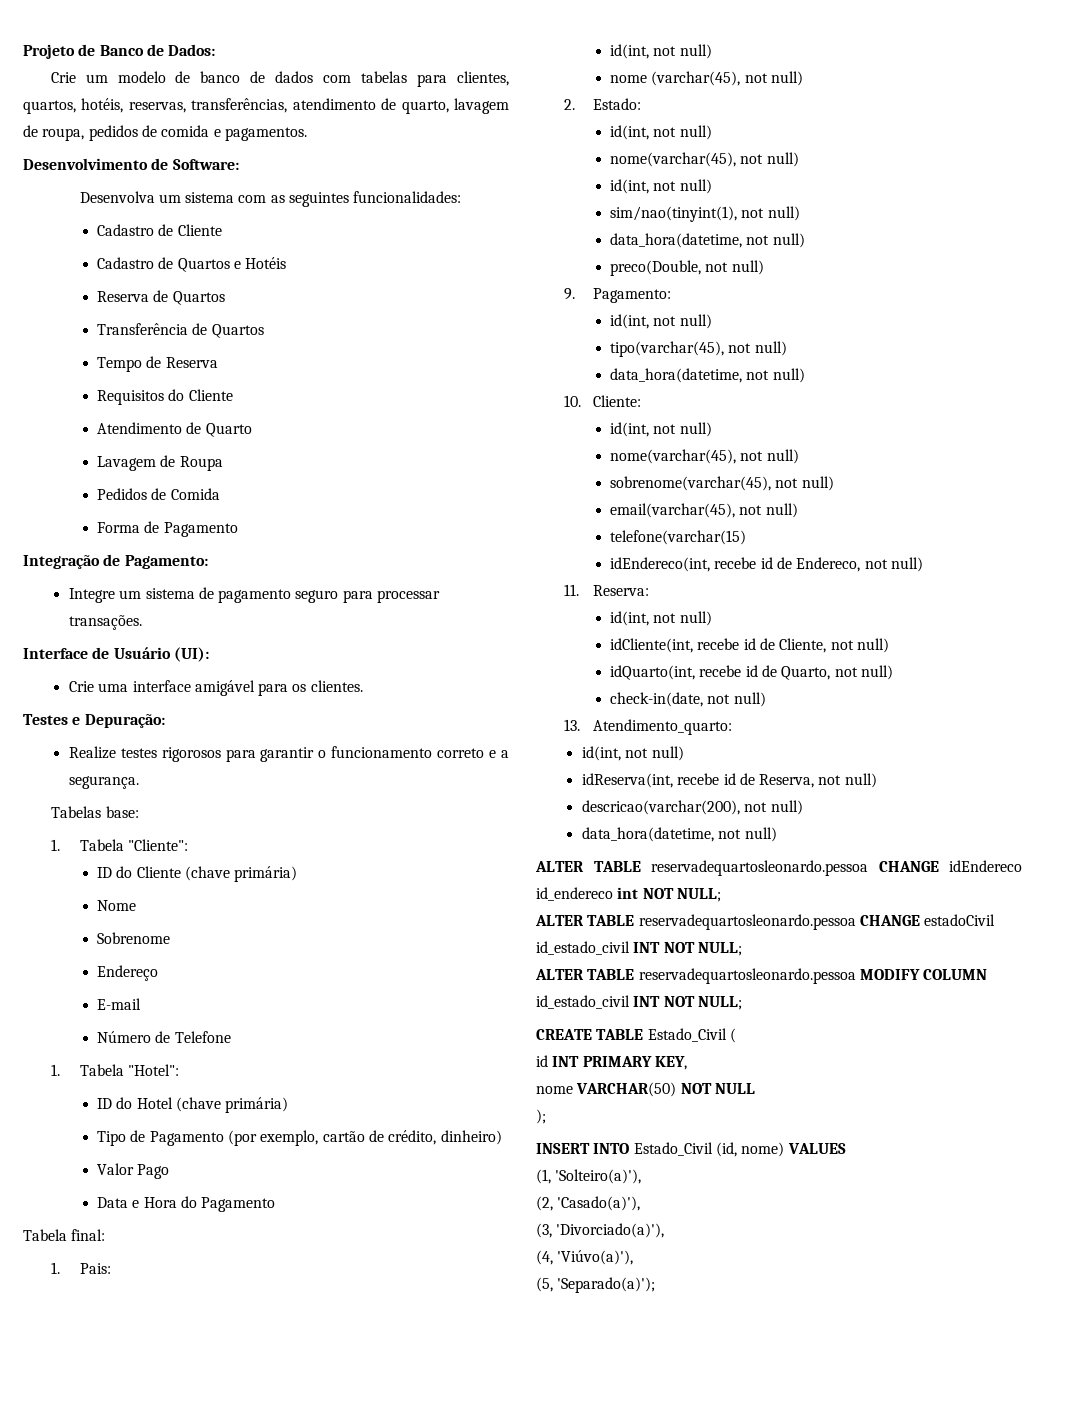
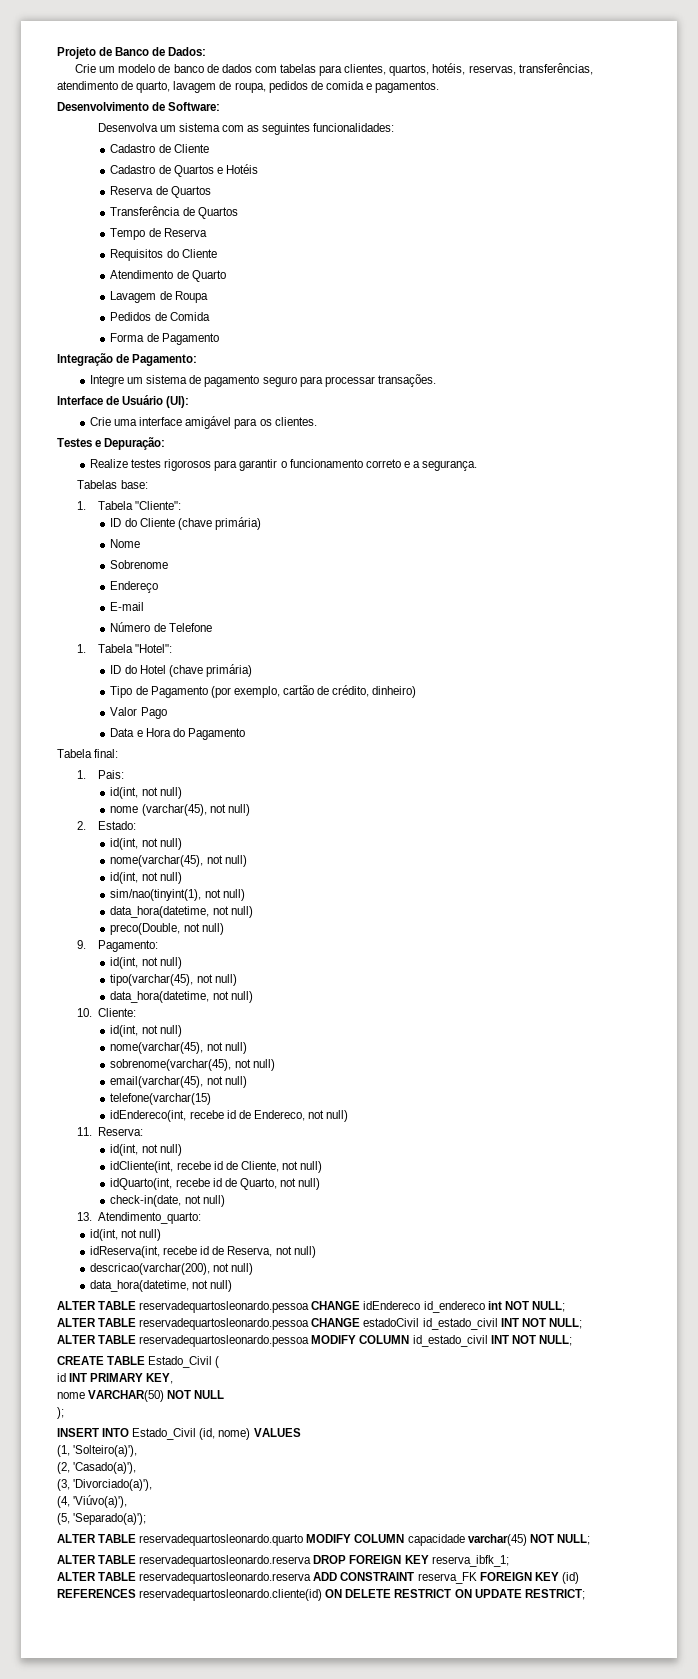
+ ALTER TABLE reservadequartosleonardo.quarto MODIFY COLUMN capacidade varchar(45) NOT NULL;
+ ALTER TABLE reservadequartosleonardo.reserva DROP FOREIGN KEY reserva_ibfk_1;
+ ALTER TABLE reservadequartosleonardo.reserva ADD CONSTRAINT reserva_FK FOREIGN KEY (id) REFERENCES reservadequartosleonardo.cliente(id) ON DELETE RESTRICT ON UPDATE RESTRICT;

